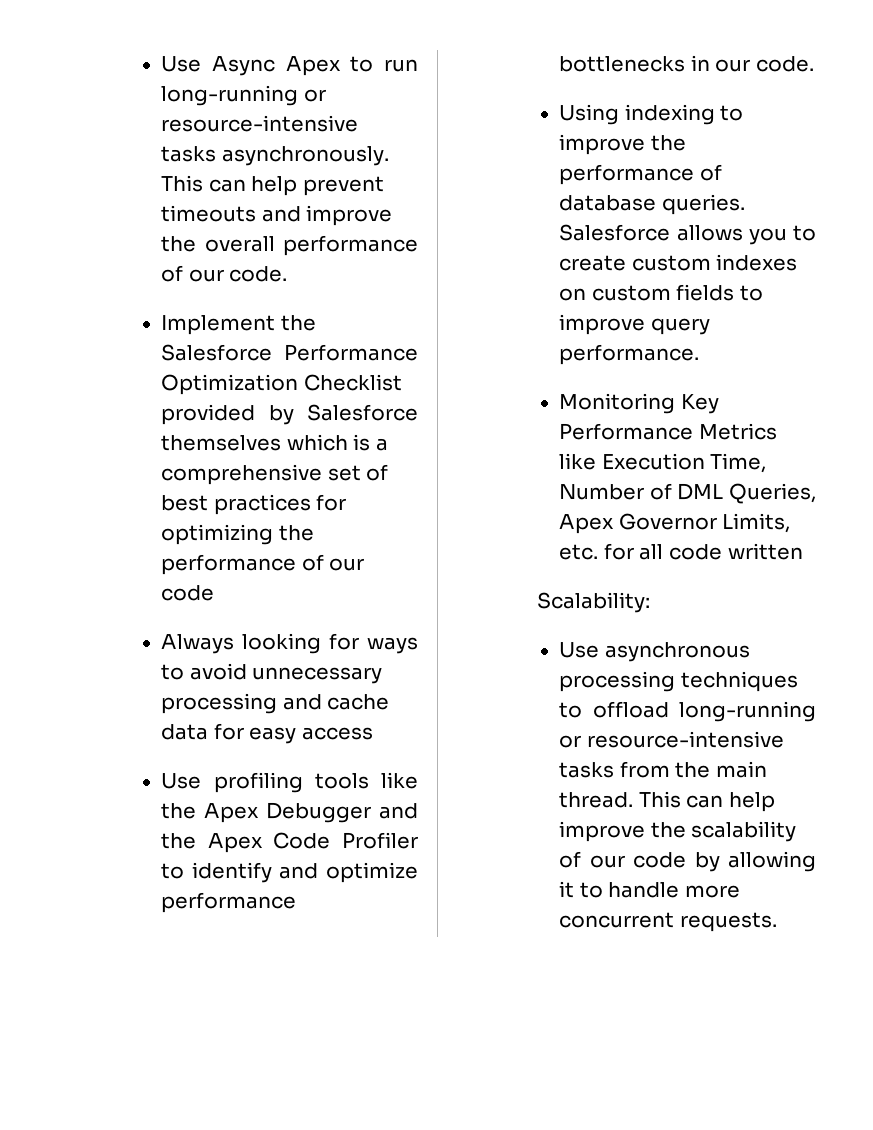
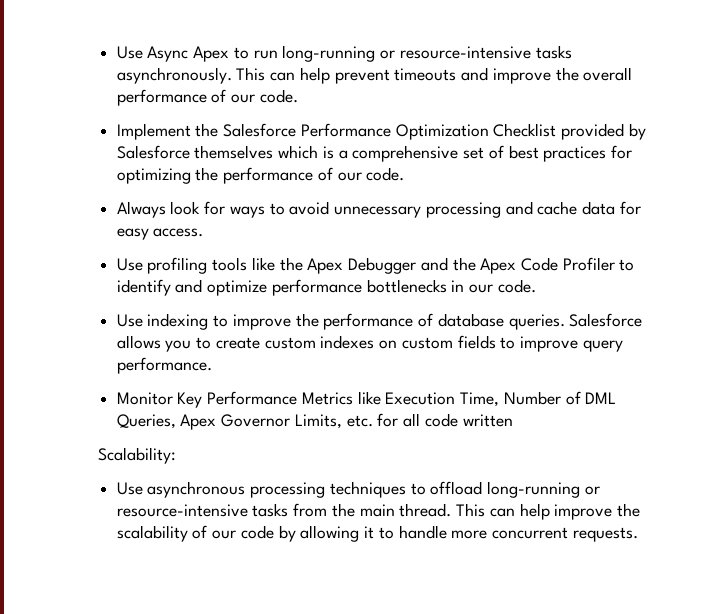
- Implement the Salesforce Performance Optimization Checklist provided by Salesforce themselves which is a comprehensive set of best practices for optimizing the performance of our code
+ Implement the Salesforce Performance Optimization Checklist provided by Salesforce themselves which is a comprehensive set of best practices for optimizing the performance of our code.
- Always looking for ways to avoid unnecessary processing and cache data for easy access
+ Always look for ways to avoid unnecessary processing and cache data for easy access.
- Using indexing to improve the performance of database queries.
+ Use indexing to improve the performance of database queries.
- Monitoring Key Performance Metrics like Execution Time, Number of DML Queries, Apex Governor Limits, etc. for all code written
+ Monitor Key Performance Metrics like Execution Time, Number of DML Queries, Apex Governor Limits, etc. for all code written

